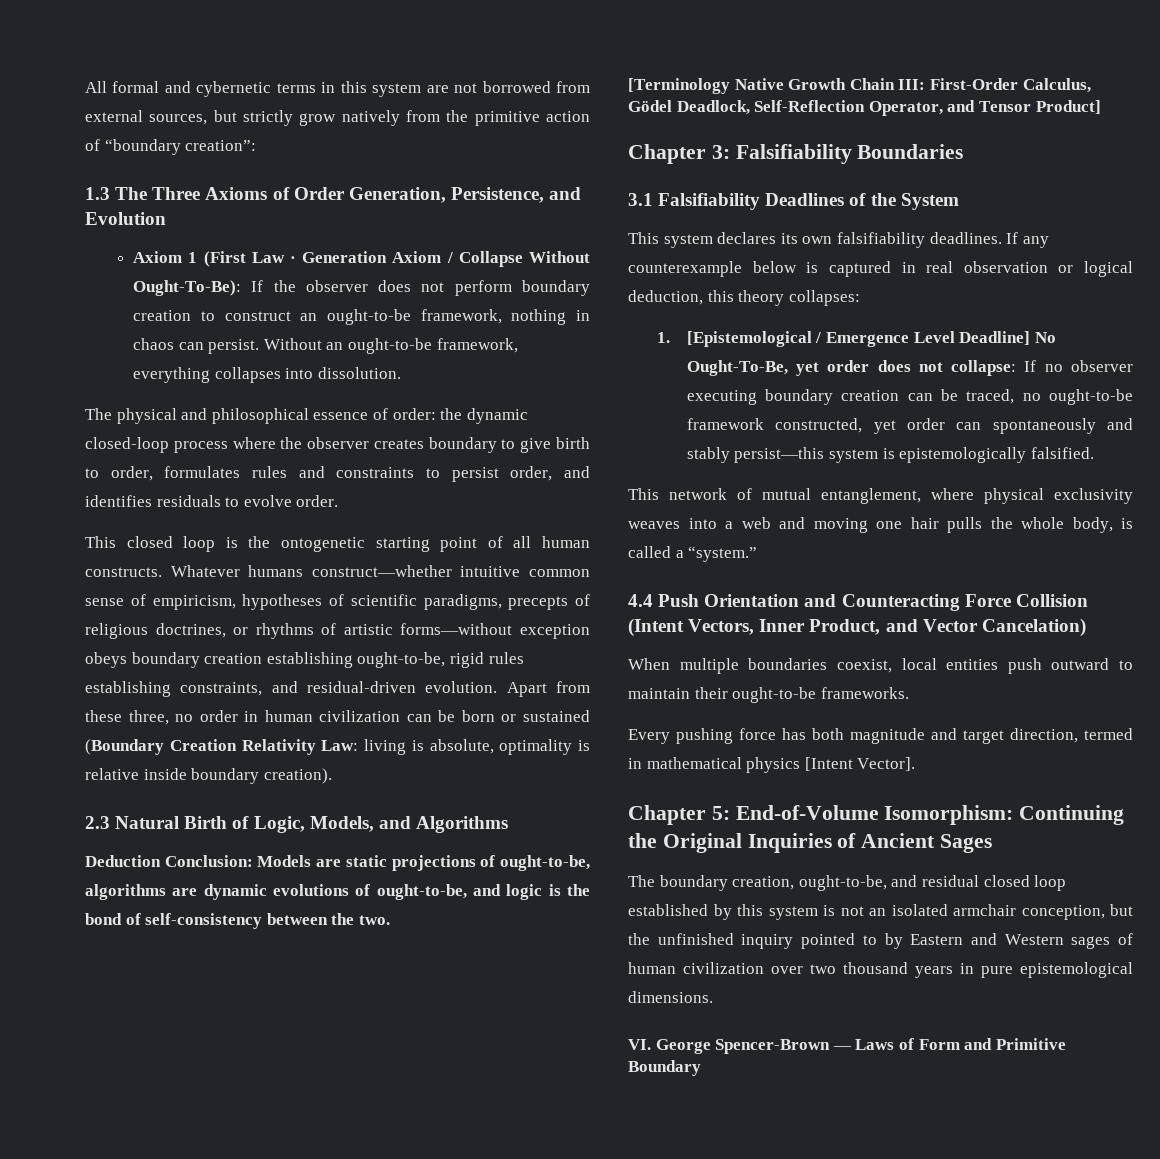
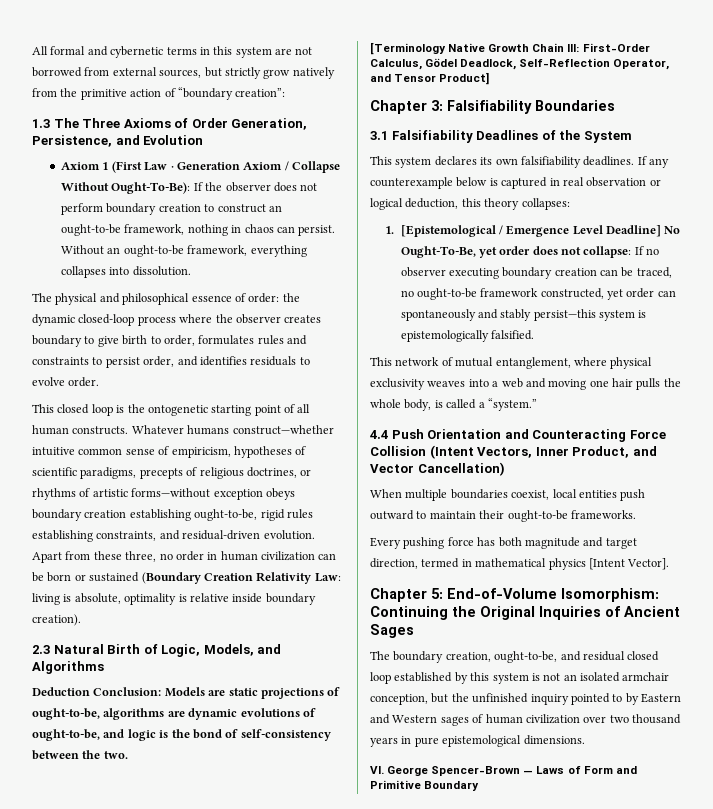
- 4.4 Push Orientation and Counteracting Force Collision (Intent Vectors, Inner Product, and Vector Cancelation)
+ 4.4 Push Orientation and Counteracting Force Collision (Intent Vectors, Inner Product, and Vector Cancellation)

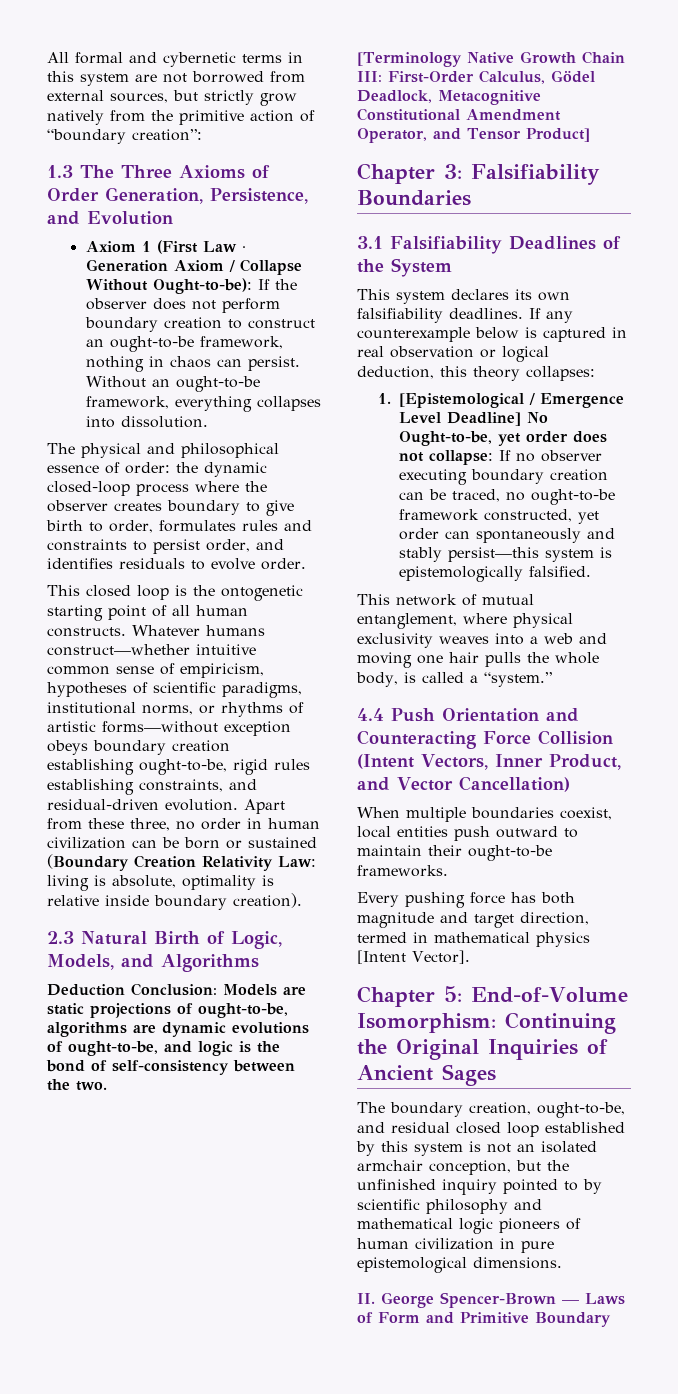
- Axiom 1 (First Law · Generation Axiom / Collapse Without Ought-To-Be): If the observer does not perform boundary creation to construct an ought-to-be framework, nothing in chaos can persist.
+ Axiom 1 (First Law · Generation Axiom / Collapse Without Ought-to-be): If the observer does not perform boundary creation to construct an ought-to-be framework, nothing in chaos can persist.
- Whatever humans construct—whether intuitive common sense of empiricism, hypotheses of scientific paradigms, precepts of religious doctrines, or rhythms of artistic forms—without exception obeys boundary creation establishing ought-to-be, rigid rules establishing constraints, and residual-driven evolution.
+ Whatever humans construct—whether intuitive common sense of empiricism, hypotheses of scientific paradigms, institutional norms, or rhythms of artistic forms—without exception obeys boundary creation establishing ought-to-be, rigid rules establishing constraints, and residual-driven evolution.
- [Terminology Native Growth Chain III: First-Order Calculus, Gödel Deadlock, Self-Reflection Operator, and Tensor Product]
+ [Terminology Native Growth Chain III: First-Order Calculus, Gödel Deadlock, Metacognitive Constitutional Amendment Operator, and Tensor Product]
- 1. [Epistemological / Emergence Level Deadline] No Ought-To-Be, yet order does not collapse: If no observer executing boundary creation can be traced, no ought-to-be framework constructed, yet order can spontaneously and stably persist—this system is epistemologically falsified.
+ 1. [Epistemological / Emergence Level Deadline] No Ought-to-be, yet order does not collapse: If no observer executing boundary creation can be traced, no ought-to-be framework constructed, yet order can spontaneously and stably persist—this system is epistemologically falsified.
- The boundary creation, ought-to-be, and residual closed loop established by this system is not an isolated armchair conception, but the unfinished inquiry pointed to by Eastern and Western sages of human civilization over two thousand years in pure epistemological dimensions.
+ The boundary creation, ought-to-be, and residual closed loop established by this system is not an isolated armchair conception, but the unfinished inquiry pointed to by scientific philosophy and mathematical logic pioneers of human civilization in pure epistemological dimensions.
- VI. George Spencer-Brown — Laws of Form and Primitive Boundary
+ II. George Spencer-Brown — Laws of Form and Primitive Boundary

